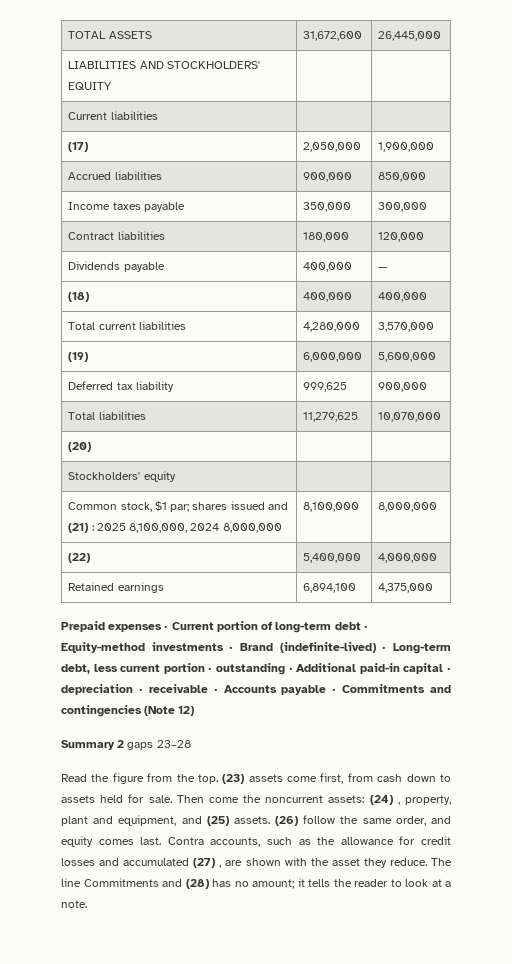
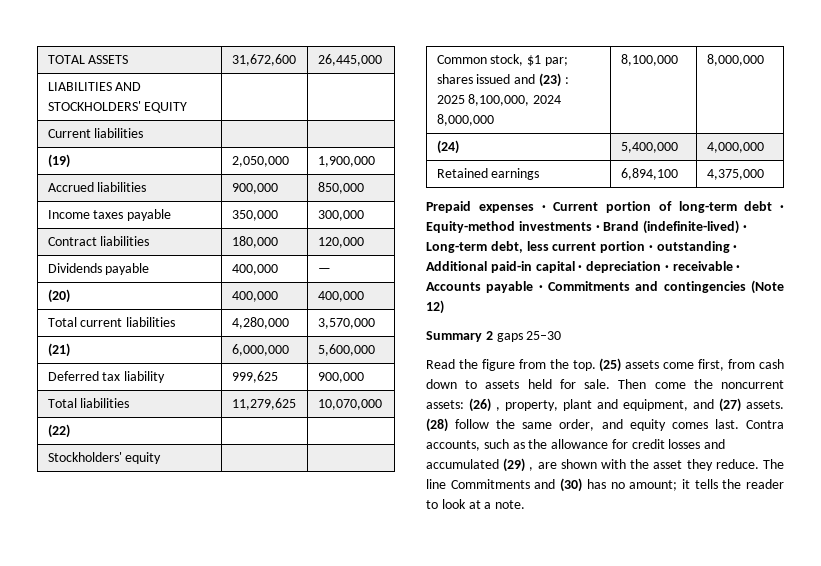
- (17) | 2,050,000 | 1,900,000
+ (19) | 2,050,000 | 1,900,000
- (18) | 400,000 | 400,000
+ (20) | 400,000 | 400,000
- (19) | 6,000,000 | 5,600,000
+ (21) | 6,000,000 | 5,600,000
- (20) | |
+ (22) | |
- Common stock, $1 par; shares issued and (21) : 2025 8,100,000, 2024 8,000,000 | 8,100,000 | 8,000,000
+ Common stock, $1 par; shares issued and (23) : 2025 8,100,000, 2024 8,000,000 | 8,100,000 | 8,000,000
- (22) | 5,400,000 | 4,000,000
+ (24) | 5,400,000 | 4,000,000
- Summary 2 gaps 23–28
+ Summary 2 gaps 25–30
- (23) assets come first, from cash down to assets held for sale.
+ (25) assets come first, from cash down to assets held for sale.
- Then come the noncurrent assets: (24) , property, plant and equipment, and (25) assets. (26) follow the same order, and equity comes last.
+ Then come the noncurrent assets: (26) , property, plant and equipment, and (27) assets. (28) follow the same order, and equity comes last.
- Contra accounts, such as the allowance for credit losses and accumulated (27) , are shown with the asset they reduce.
+ Contra accounts, such as the allowance for credit losses and accumulated (29) , are shown with the asset they reduce.
- The line Commitments and (28) has no amount; it tells the reader to look at a note.
+ The line Commitments and (30) has no amount; it tells the reader to look at a note.

